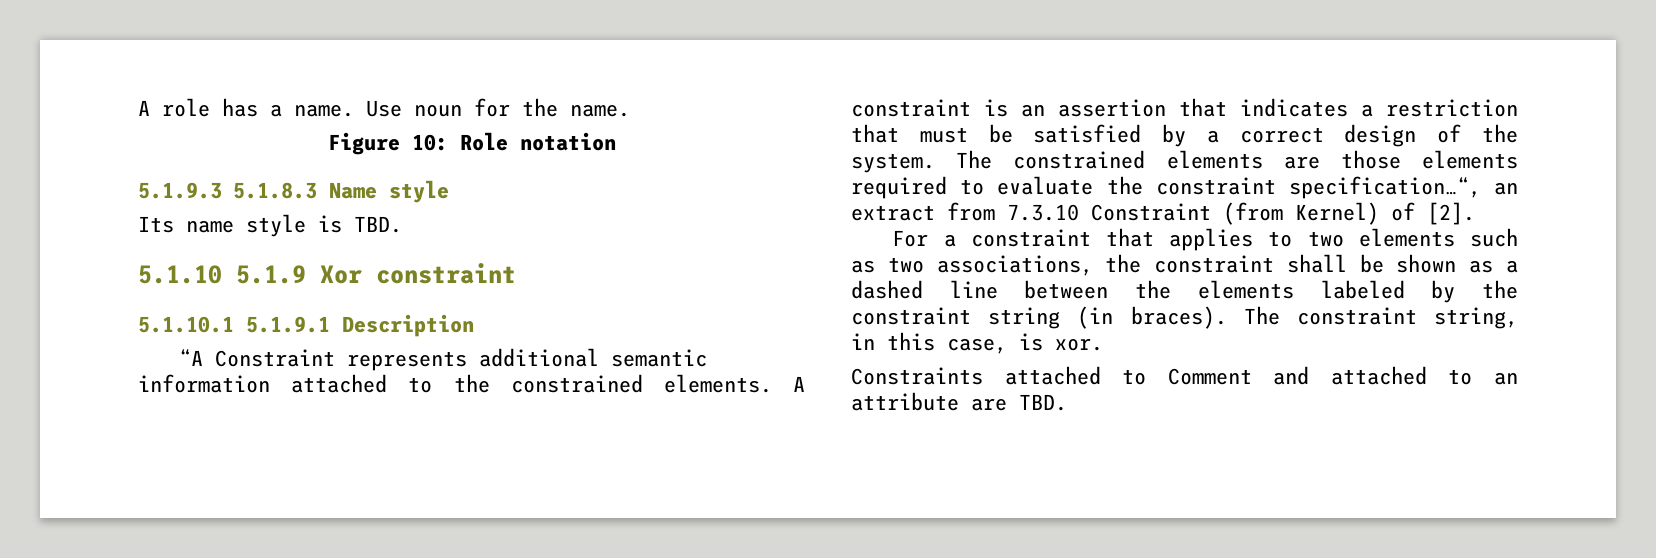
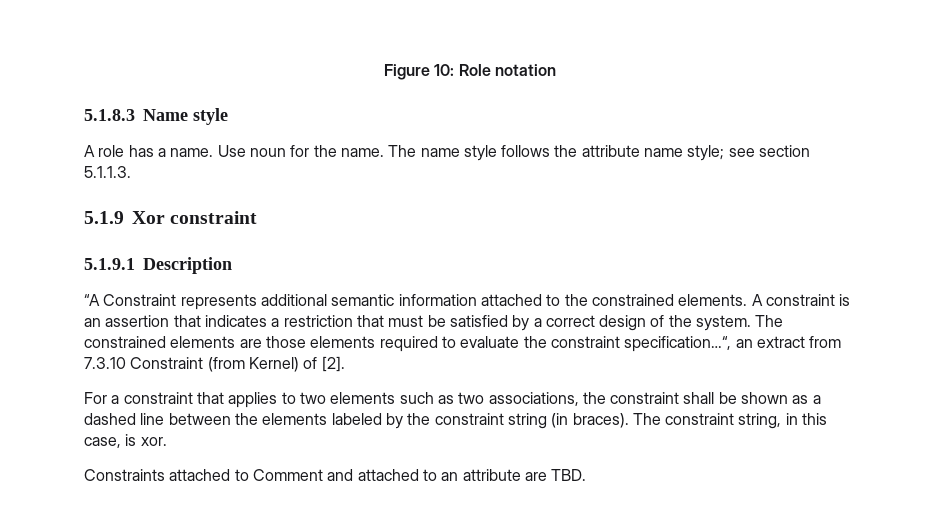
+ Figure 10: Role notation
+ 5.1.8.3 Name style
- Use noun for the name.
- Figure 10: Role notation
- 5.1.9.3 5.1.8.3 Name style
- Its name style is TBD.
- 5.1.10 5.1.9 Xor constraint
+ Use noun for the name. The name style follows the attribute name style; see section 5.1.1.3.
+ 5.1.9 Xor constraint
- 5.1.10.1 5.1.9.1 Description
+ 5.1.9.1 Description

